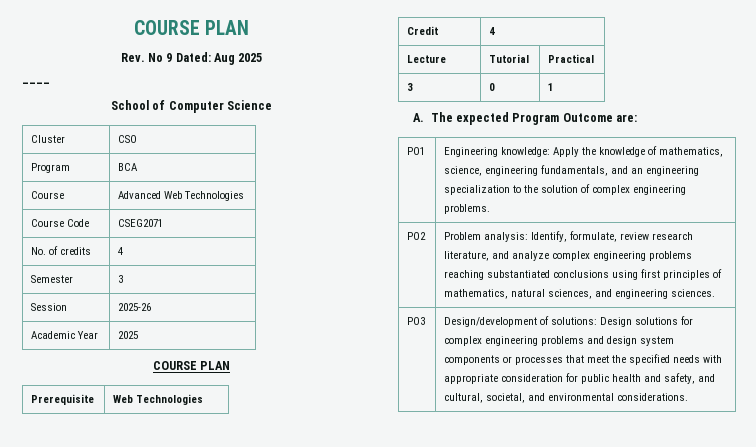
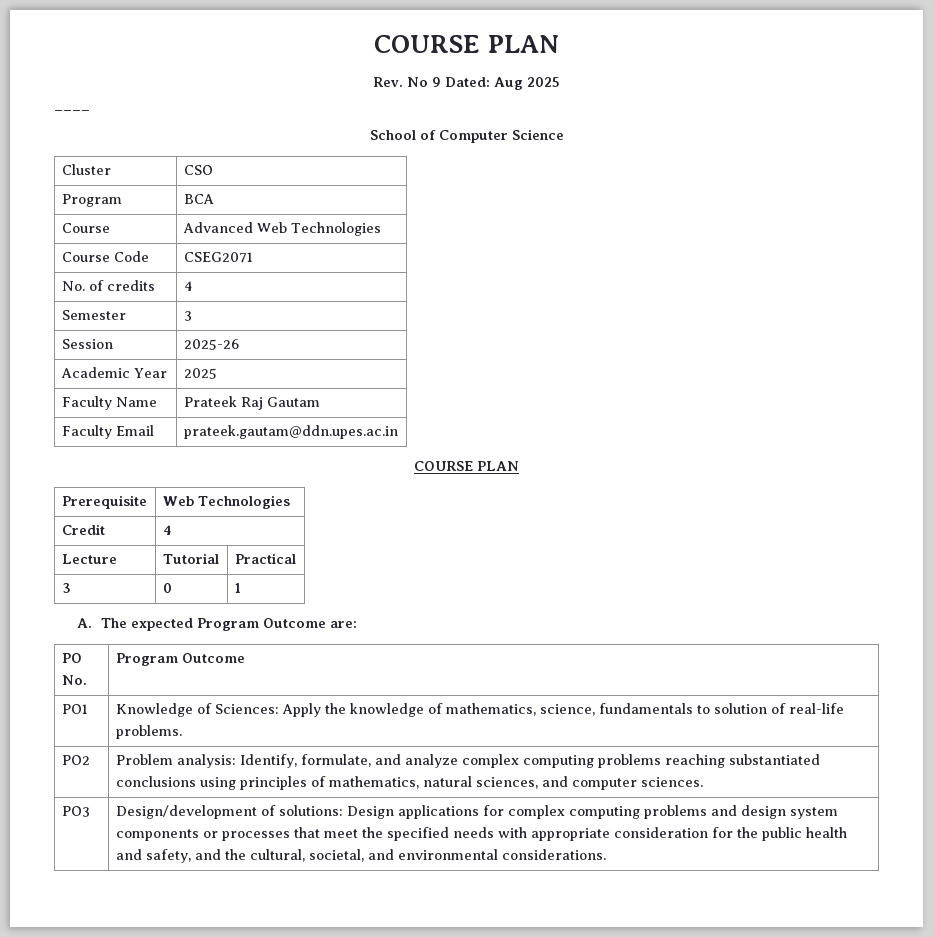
+ Faculty Name | Prateek Raj Gautam
+ Faculty Email | prateek.gautam@ddn.upes.ac.in
- PO1 | Engineering knowledge: Apply the knowledge of mathematics, science, engineering fundamentals, and an engineering specialization to the solution of complex engineering problems.
+ PO No. | Program Outcome
+ PO1 | Knowledge of Sciences: Apply the knowledge of mathematics, science, fundamentals to solution of real-life problems.
- PO2 | Problem analysis: Identify, formulate, review research literature, and analyze complex engineering problems reaching substantiated conclusions using first principles of mathematics, natural sciences, and engineering sciences.
+ PO2 | Problem analysis: Identify, formulate, and analyze complex computing problems reaching substantiated conclusions using principles of mathematics, natural sciences, and computer sciences.
- PO3 | Design/development of solutions: Design solutions for complex engineering problems and design system components or processes that meet the specified needs with appropriate consideration for public health and safety, and cultural, societal, and environmental considerations.
+ PO3 | Design/development of solutions: Design applications for complex computing problems and design system components or processes that meet the specified needs with appropriate consideration for the public health and safety, and the cultural, societal, and environmental considerations.

